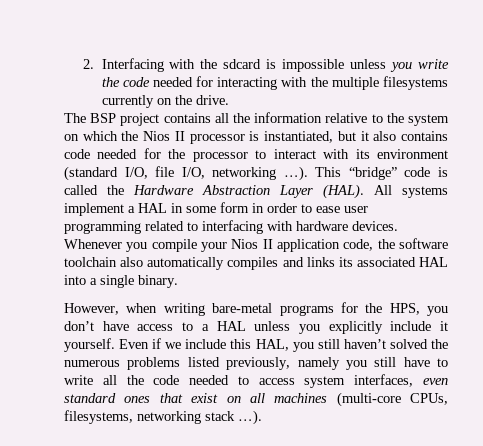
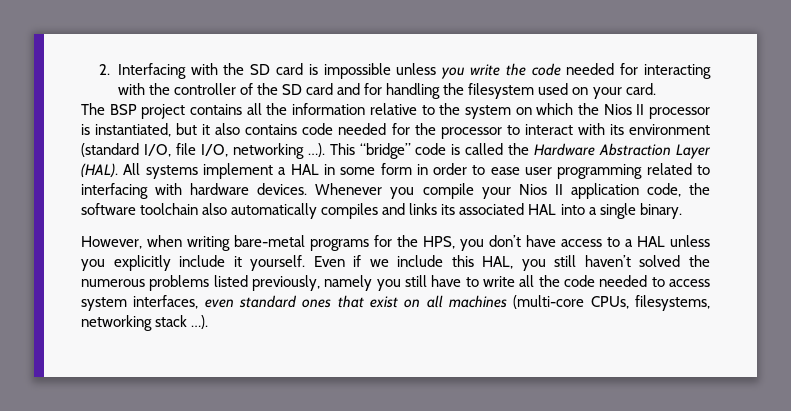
- 2. Interfacing with the sdcard is impossible unless you write the code needed for interacting with the multiple filesystems currently on the drive.
+ 2. Interfacing with the SD card is impossible unless you write the code needed for interacting with the controller of the SD card and for handling the filesystem used on your card.

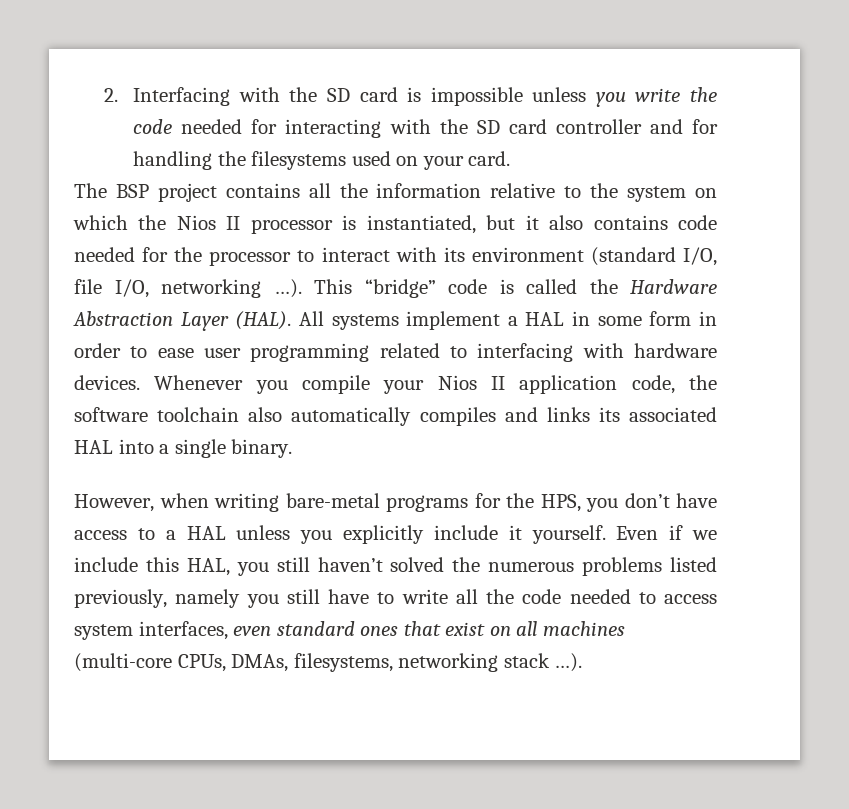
- 2. Interfacing with the SD card is impossible unless you write the code needed for interacting with the controller of the SD card and for handling the filesystem used on your card.
+ 2. Interfacing with the SD card is impossible unless you write the code needed for interacting with the SD card controller and for handling the filesystems used on your card.
- Even if we include this HAL, you still haven’t solved the numerous problems listed previously, namely you still have to write all the code needed to access system interfaces, even standard ones that exist on all machines (multi-core CPUs, filesystems, networking stack …).
+ Even if we include this HAL, you still haven’t solved the numerous problems listed previously, namely you still have to write all the code needed to access system interfaces, even standard ones that exist on all machines (multi-core CPUs, DMAs, filesystems, networking stack …).

